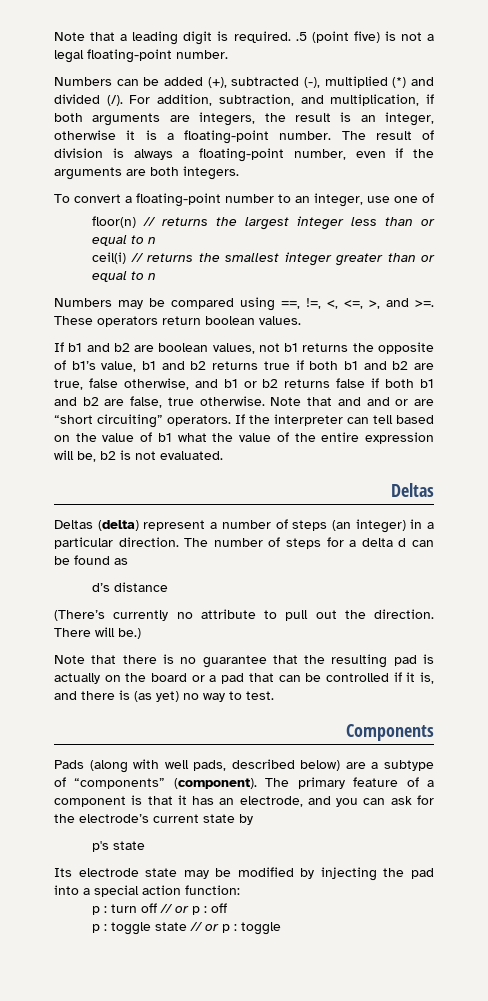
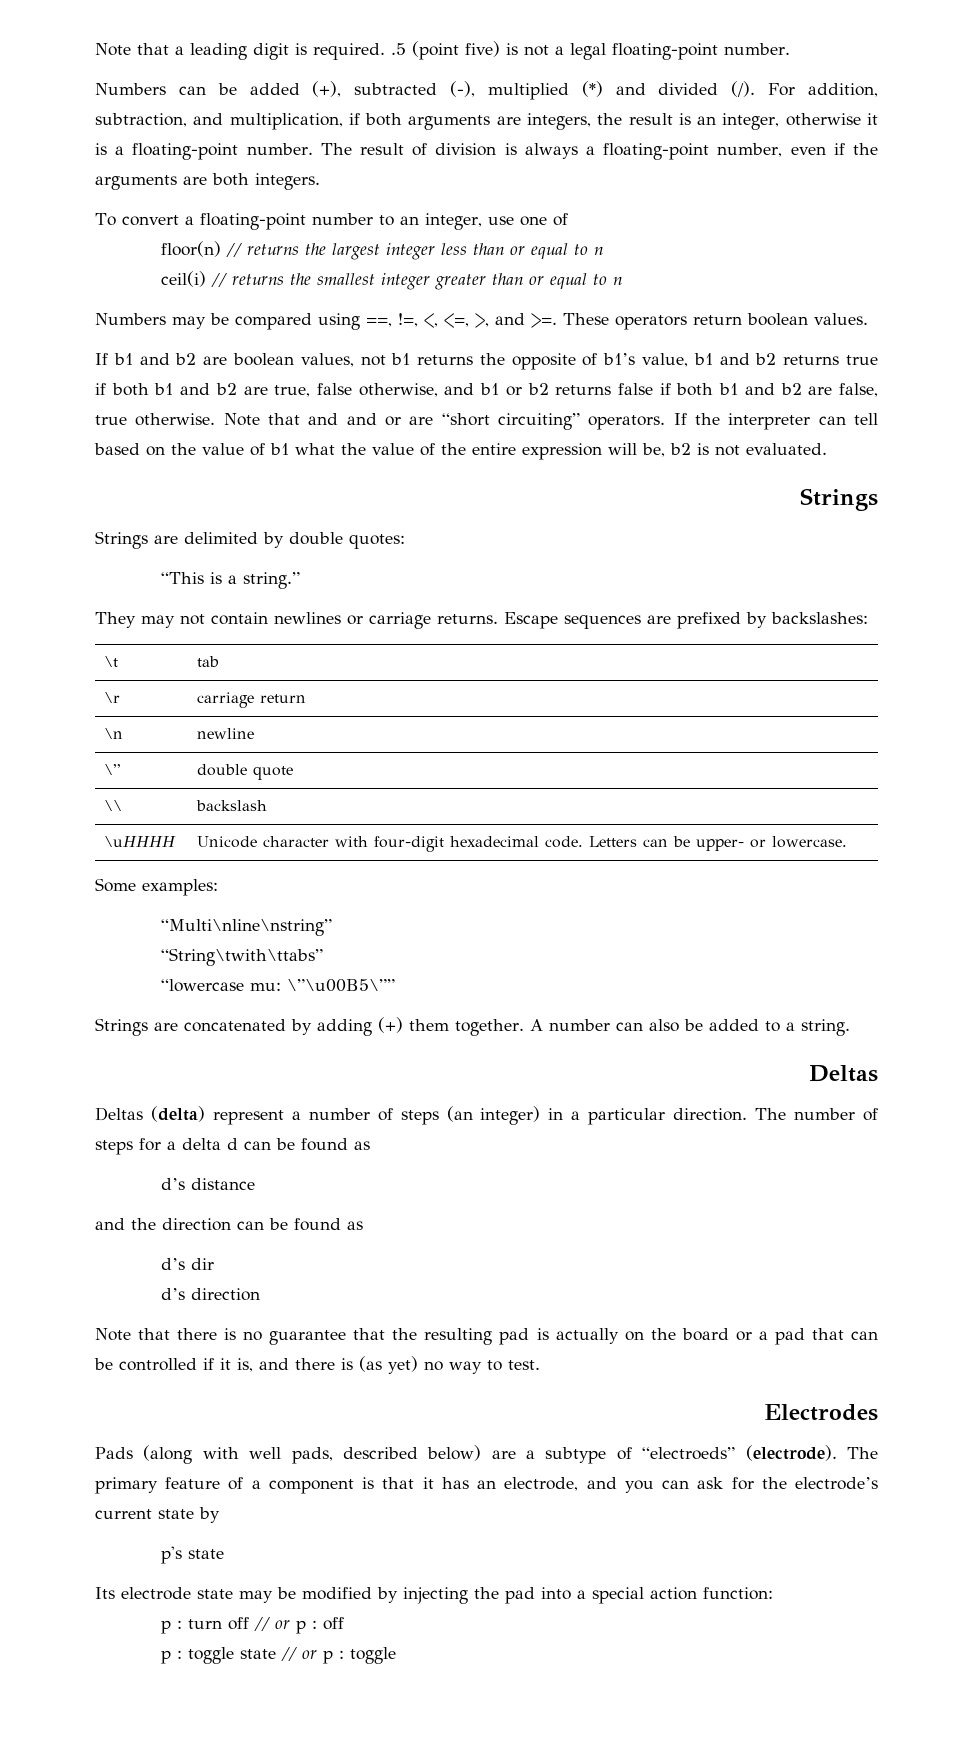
  If the interpreter can tell based on the value of b1 what the value of the entire expression will be, b2 is not evaluated.
+ Strings
+ Strings are delimited by double quotes:
+ “This is a string.”
+ They may not contain newlines or carriage returns. Escape sequences are prefixed by backslashes:
+ \t | tab
+ \r | carriage return
+ \n | newline
+ \” | double quote
+ \\ | backslash
+ \uHHHH | Unicode character with four-digit hexadecimal code. Letters can be upper- or lowercase.
+ Some examples:
+ “Multi\nline\nstring”
+ “String\twith\ttabs”
+ “lowercase mu: \”\u00B5\””
+ Strings are concatenated by adding (+) them together. A number can also be added to a string.
- (There’s currently no attribute to pull out the direction. There will be.)
+ and the direction can be found as
+ d’s dir
+ d’s direction
- Components
+ Electrodes
- Pads (along with well pads, described below) are a subtype of “components” (component).
+ Pads (along with well pads, described below) are a subtype of “electroeds” (electrode).

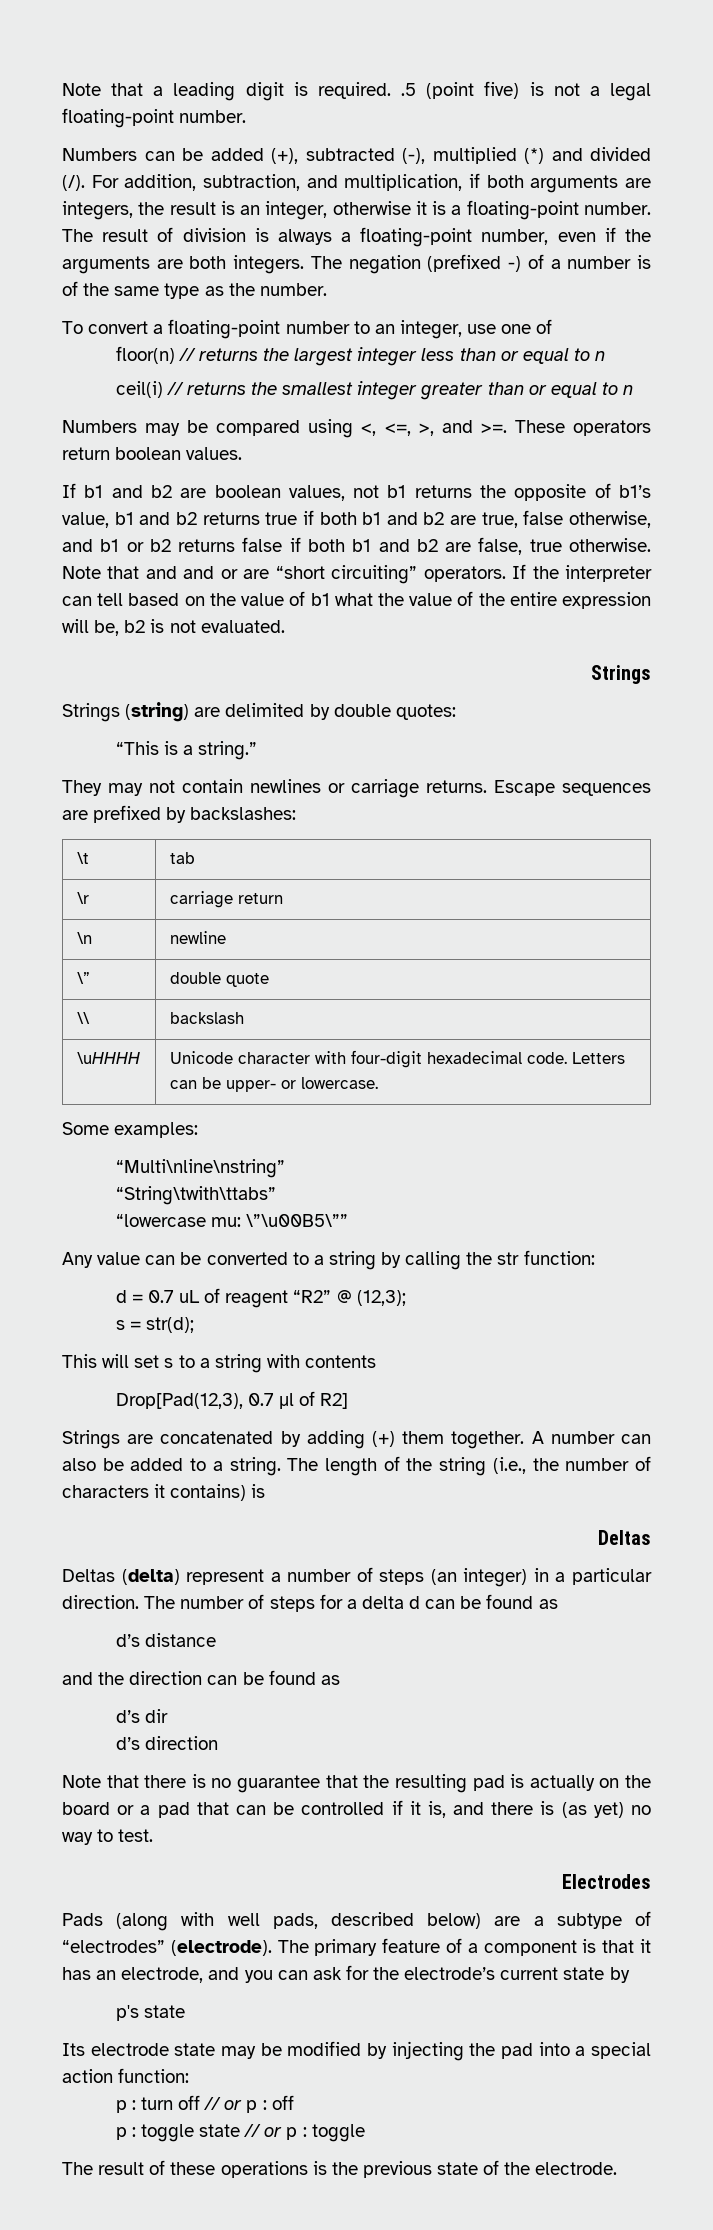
+ The negation (prefixed -) of a number is of the same type as the number.
- Numbers may be compared using ==, !=, <, <=, >, and >=.
+ Numbers may be compared using <, <=, >, and >=.
- Strings are delimited by double quotes:
+ Strings (string) are delimited by double quotes:
+ Any value can be converted to a string by calling the str function:
+ d = 0.7 uL of reagent “R2” @ (12,3);
+ s = str(d);
+ This will set s to a string with contents
+ Drop[Pad(12,3), 0.7 μl of R2]
+ The length of the string (i.e., the number of characters it contains) is
- Pads (along with well pads, described below) are a subtype of “electroeds” (electrode).
+ Pads (along with well pads, described below) are a subtype of “electrodes” (electrode).
+ The result of these operations is the previous state of the electrode.

